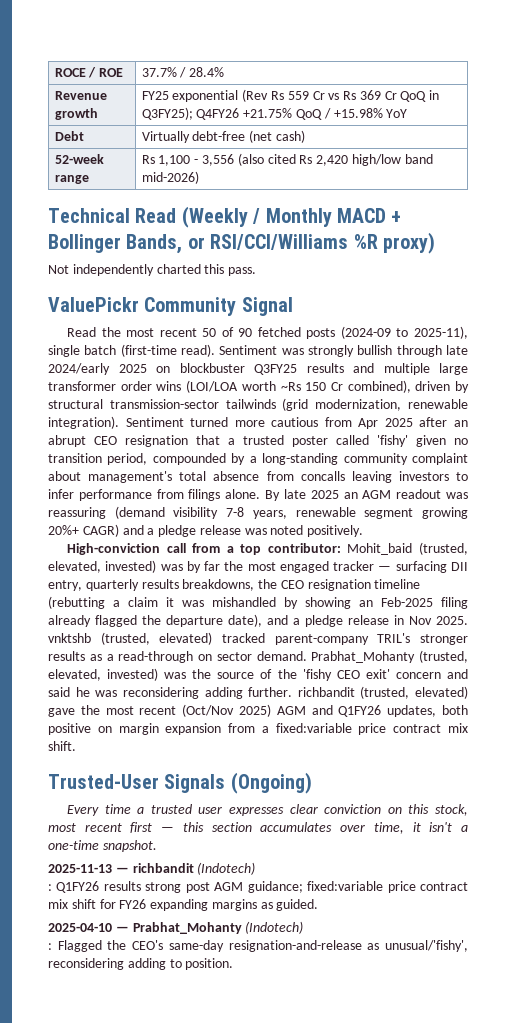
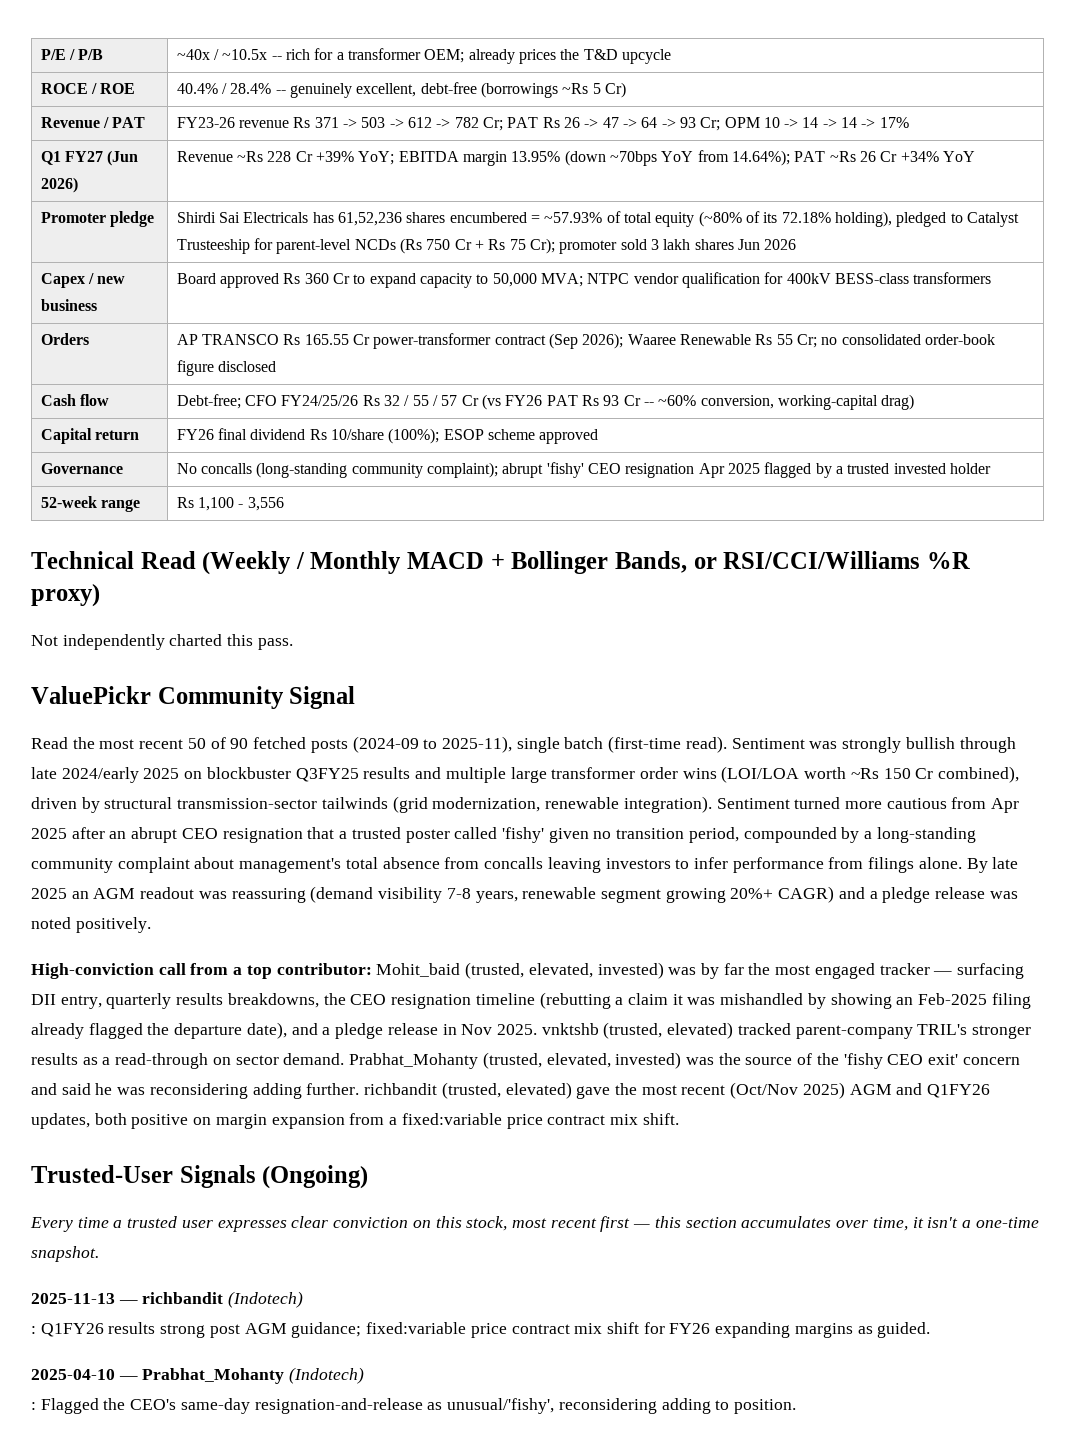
+ P/E / P/B | ~40x / ~10.5x -- rich for a transformer OEM; already prices the T&D upcycle
- ROCE / ROE | 37.7% / 28.4%
- Revenue growth | FY25 exponential (Rev Rs 559 Cr vs Rs 369 Cr QoQ in Q3FY25); Q4FY26 +21.75% QoQ / +15.98% YoY
- Debt | Virtually debt-free (net cash)
+ ROCE / ROE | 40.4% / 28.4% -- genuinely excellent, debt-free (borrowings ~Rs 5 Cr)
+ Revenue / PAT | FY23-26 revenue Rs 371 -> 503 -> 612 -> 782 Cr; PAT Rs 26 -> 47 -> 64 -> 93 Cr; OPM 10 -> 14 -> 14 -> 17%
+ Q1 FY27 (Jun 2026) | Revenue ~Rs 228 Cr +39% YoY; EBITDA margin 13.95% (down ~70bps YoY from 14.64%); PAT ~Rs 26 Cr +34% YoY
+ Promoter pledge | Shirdi Sai Electricals has 61,52,236 shares encumbered = ~57.93% of total equity (~80% of its 72.18% holding), pledged to Catalyst Trusteeship for parent-level NCDs (Rs 750 Cr + Rs 75 Cr); promoter sold 3 lakh shares Jun 2026
+ Capex / new business | Board approved Rs 360 Cr to expand capacity to 50,000 MVA; NTPC vendor qualification for 400kV BESS-class transformers
+ Orders | AP TRANSCO Rs 165.55 Cr power-transformer contract (Sep 2026); Waaree Renewable Rs 55 Cr; no consolidated order-book figure disclosed
+ Cash flow | Debt-free; CFO FY24/25/26 Rs 32 / 55 / 57 Cr (vs FY26 PAT Rs 93 Cr -- ~60% conversion, working-capital drag)
+ Capital return | FY26 final dividend Rs 10/share (100%); ESOP scheme approved
+ Governance | No concalls (long-standing community complaint); abrupt 'fishy' CEO resignation Apr 2025 flagged by a trusted invested holder
- 52-week range | Rs 1,100 - 3,556 (also cited Rs 2,420 high/low band mid-2026)
+ 52-week range | Rs 1,100 - 3,556

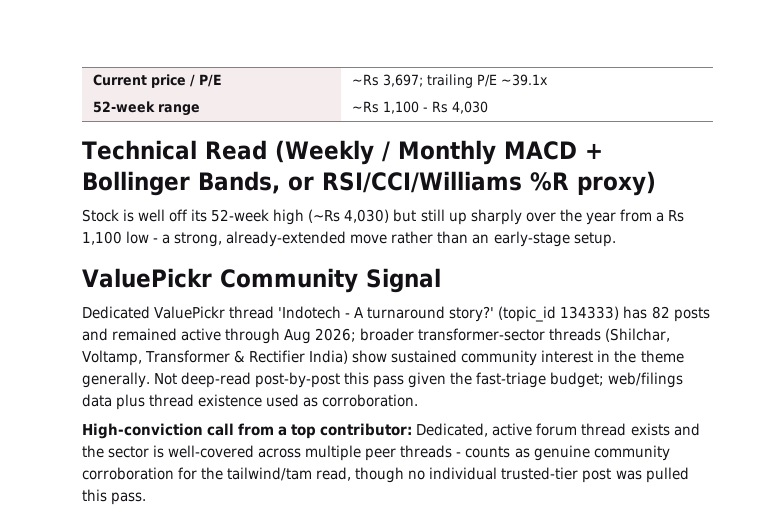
- P/E / P/B | ~40x / ~10.5x -- rich for a transformer OEM; already prices the T&D upcycle
- ROCE / ROE | 40.4% / 28.4% -- genuinely excellent, debt-free (borrowings ~Rs 5 Cr)
- Revenue / PAT | FY23-26 revenue Rs 371 -> 503 -> 612 -> 782 Cr; PAT Rs 26 -> 47 -> 64 -> 93 Cr; OPM 10 -> 14 -> 14 -> 17%
- Q1 FY27 (Jun 2026) | Revenue ~Rs 228 Cr +39% YoY; EBITDA margin 13.95% (down ~70bps YoY from 14.64%); PAT ~Rs 26 Cr +34% YoY
- Promoter pledge | Shirdi Sai Electricals has 61,52,236 shares encumbered = ~57.93% of total equity (~80% of its 72.18% holding), pledged to Catalyst Trusteeship for parent-level NCDs (Rs 750 Cr + Rs 75 Cr); promoter sold 3 lakh shares Jun 2026
- Capex / new business | Board approved Rs 360 Cr to expand capacity to 50,000 MVA; NTPC vendor qualification for 400kV BESS-class transformers
- Orders | AP TRANSCO Rs 165.55 Cr power-transformer contract (Sep 2026); Waaree Renewable Rs 55 Cr; no consolidated order-book figure disclosed
- Cash flow | Debt-free; CFO FY24/25/26 Rs 32 / 55 / 57 Cr (vs FY26 PAT Rs 93 Cr -- ~60% conversion, working-capital drag)
- Capital return | FY26 final dividend Rs 10/share (100%); ESOP scheme approved
- Governance | No concalls (long-standing community complaint); abrupt 'fishy' CEO resignation Apr 2025 flagged by a trusted invested holder
+ Current price / P/E | ~Rs 3,697; trailing P/E ~39.1x
- 52-week range | Rs 1,100 - 3,556
+ 52-week range | ~Rs 1,100 - Rs 4,030
- Not independently charted this pass.
+ Stock is well off its 52-week high (~Rs 4,030) but still up sharply over the year from a Rs 1,100 low - a strong, already-extended move rather than an early-stage setup.
  ValuePickr Community Signal
- Read the most recent 50 of 90 fetched posts (2024-09 to 2025-11), single batch (first-time read). Sentiment was strongly bullish through late 2024/early 2025 on blockbuster Q3FY25 results and multiple large transformer order wins (LOI/LOA worth ~Rs 150 Cr combined), driven by structural transmission-sector tailwinds (grid modernization, renewable integration). Sentiment turned more cautious from Apr 2025 after an abrupt CEO resignation that a trusted poster called 'fishy' given no transition period, compounded by a long-standing community complaint about management's total absence from concalls leaving investors to infer performance from filings alone. By late 2025 an AGM readout was reassuring (demand visibility 7-8 years, renewable segment growing 20%+ CAGR) and a pledge release was noted positively.
+ Dedicated ValuePickr thread 'Indotech - A turnaround story?' (topic_id 134333) has 82 posts and remained active through Aug 2026; broader transformer-sector threads (Shilchar, Voltamp, Transformer & Rectifier India) show sustained community interest in the theme generally. Not deep-read post-by-post this pass given the fast-triage budget; web/filings data plus thread existence used as corroboration.
- High-conviction call from a top contributor: Mohit_baid (trusted, elevated, invested) was by far the most engaged tracker — surfacing DII entry, quarterly results breakdowns, the CEO resignation timeline (rebutting a claim it was mishandled by showing an Feb-2025 filing already flagged the departure date), and a pledge release in Nov 2025. vnktshb (trusted, elevated) tracked parent-company TRIL's stronger results as a read-through on sector demand. Prabhat_Mohanty (trusted, elevated, invested) was the source of the 'fishy CEO exit' concern and said he was reconsidering adding further. richbandit (trusted, elevated) gave the most recent (Oct/Nov 2025) AGM and Q1FY26 updates, both positive on margin expansion from a fixed:variable price contract mix shift.
- Trusted-User Signals (Ongoing)
- Every time a trusted user expresses clear conviction on this stock, most recent first — this section accumulates over time, it isn't a one-time snapshot.
- 2025-11-13 — richbandit (Indotech)
- : Q1FY26 results strong post AGM guidance; fixed:variable price contract mix shift for FY26 expanding margins as guided.
- 2025-04-10 — Prabhat_Mohanty (Indotech)
- : Flagged the CEO's same-day resignation-and-release as unusual/'fishy', reconsidering adding to position.
+ High-conviction call from a top contributor: Dedicated, active forum thread exists and the sector is well-covered across multiple peer threads - counts as genuine community corroboration for the tailwind/tam read, though no individual trusted-tier post was pulled this pass.

